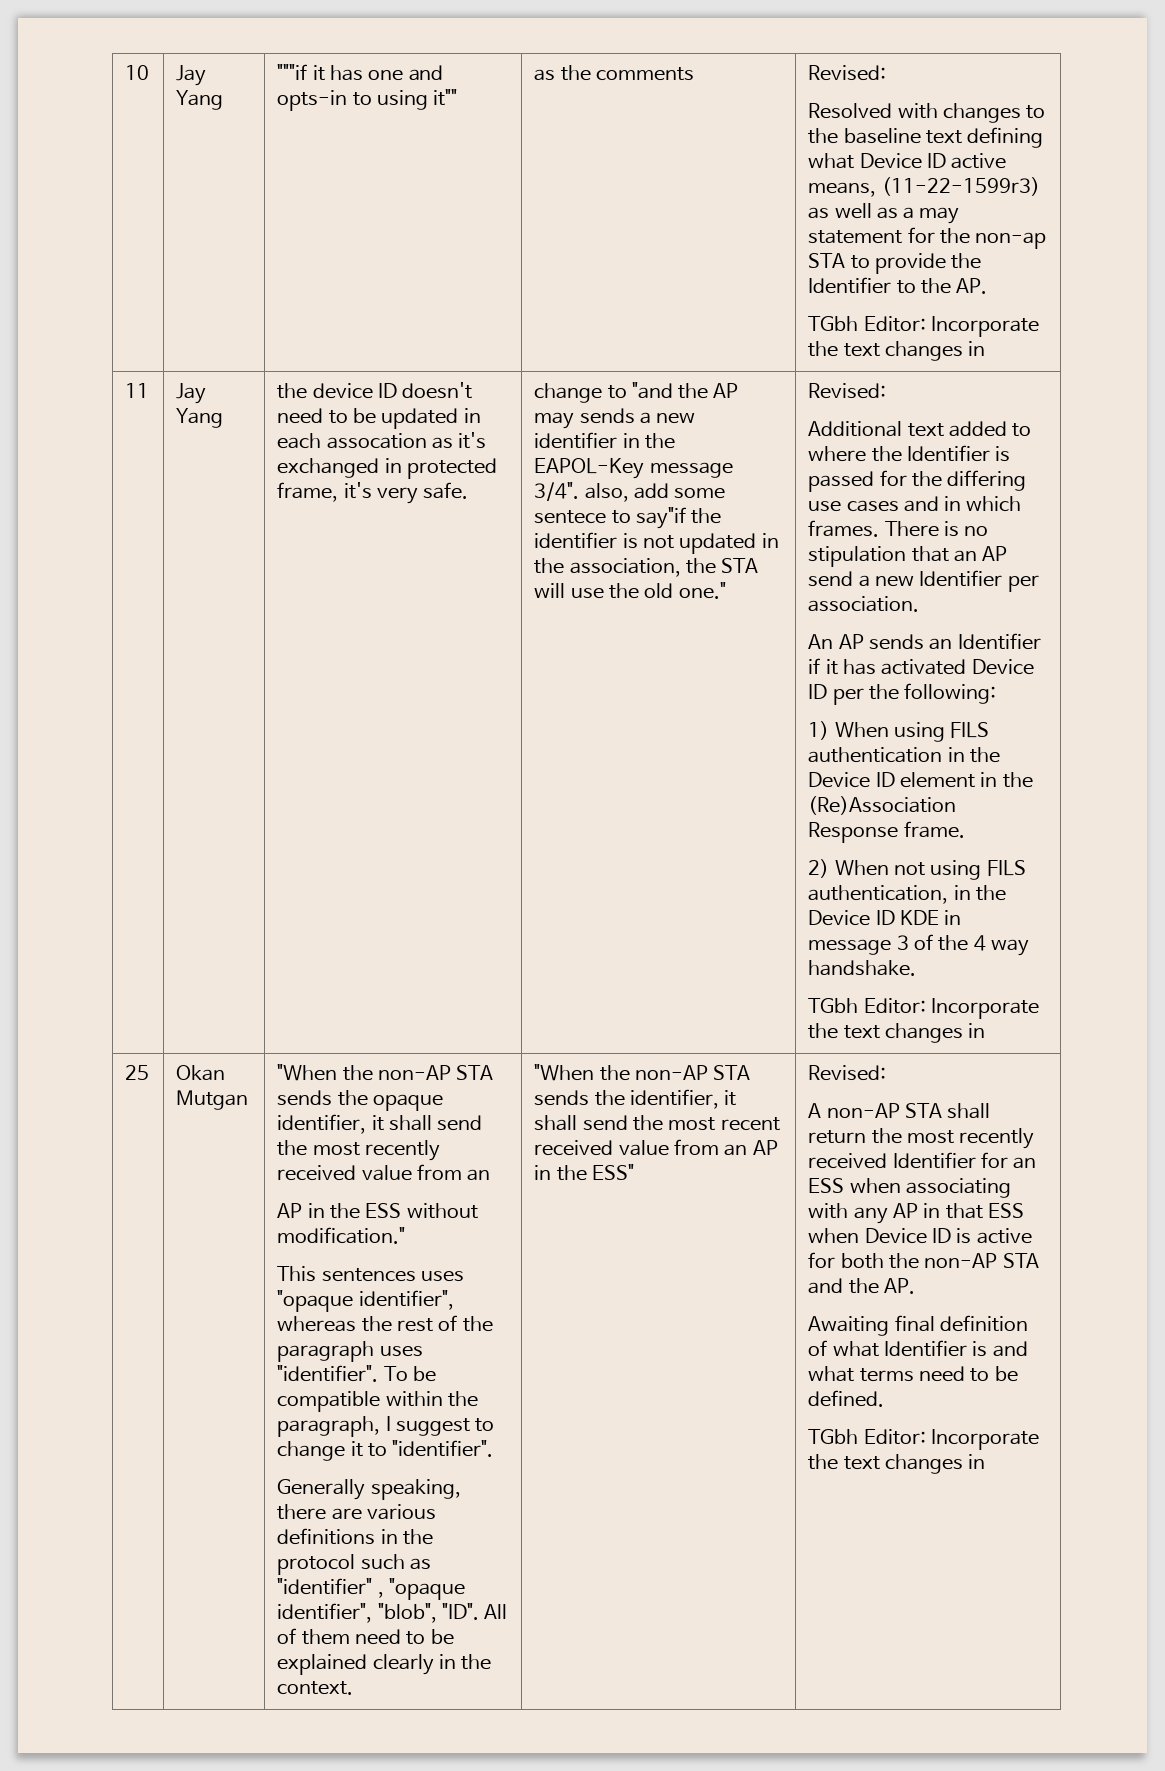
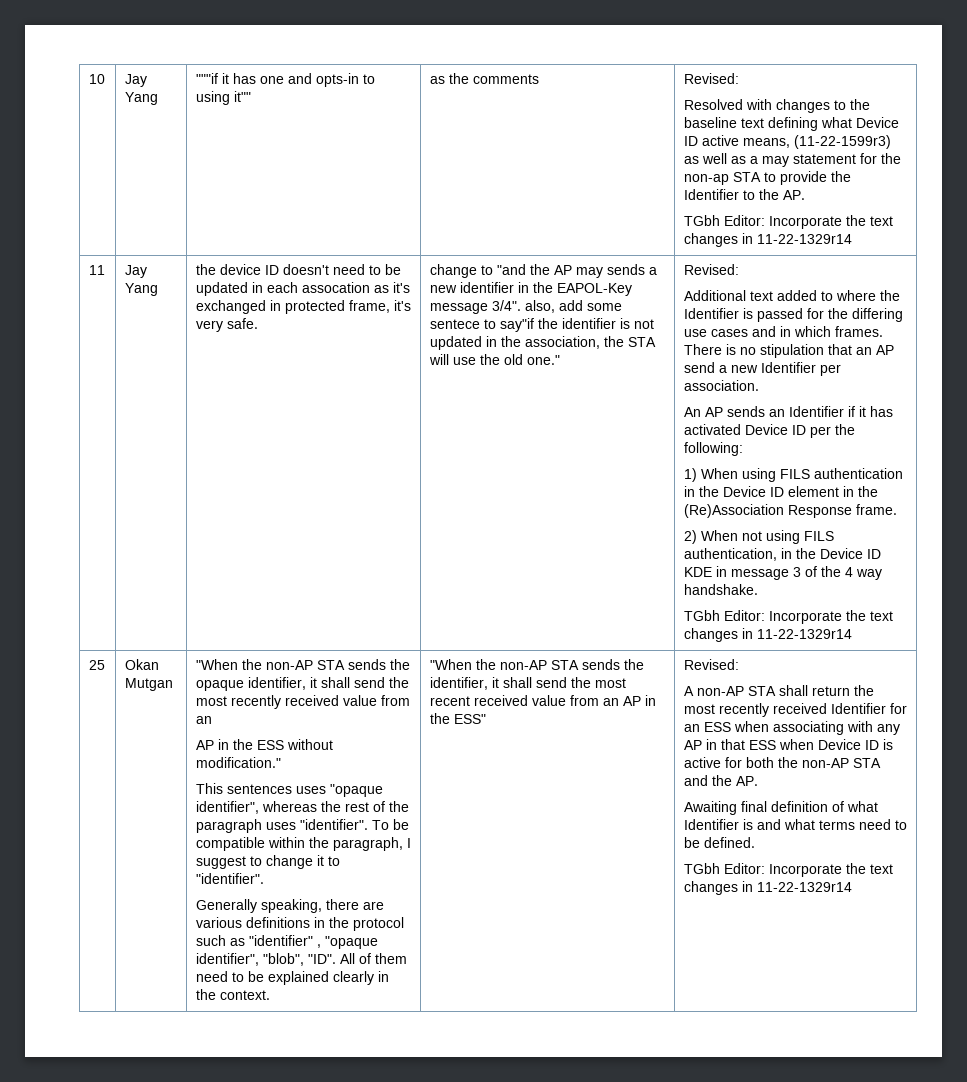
  Resolved with changes to the baseline text defining what Device ID active means, (11-22-1599r3) as well as a may statement for the non-ap STA to provide the Identifier to the AP.
- TGbh Editor: Incorporate the text changes in
+ TGbh Editor: Incorporate the text changes in 11-22-1329r14
  2) When not using FILS authentication, in the Device ID KDE in message 3 of the 4 way handshake.
- TGbh Editor: Incorporate the text changes in
+ TGbh Editor: Incorporate the text changes in 11-22-1329r14
  Awaiting final definition of what Identifier is and what terms need to be defined.
- TGbh Editor: Incorporate the text changes in
+ TGbh Editor: Incorporate the text changes in 11-22-1329r14

